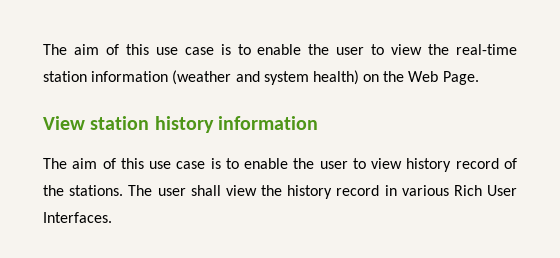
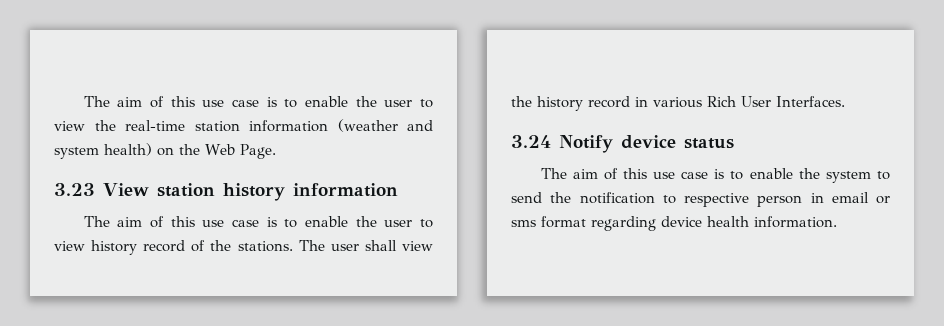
- View station history information
+ 3.23 View station history information
+ 3.24 Notify device status
+ The aim of this use case is to enable the system to send the notification to respective person in email or sms format regarding device health information.

